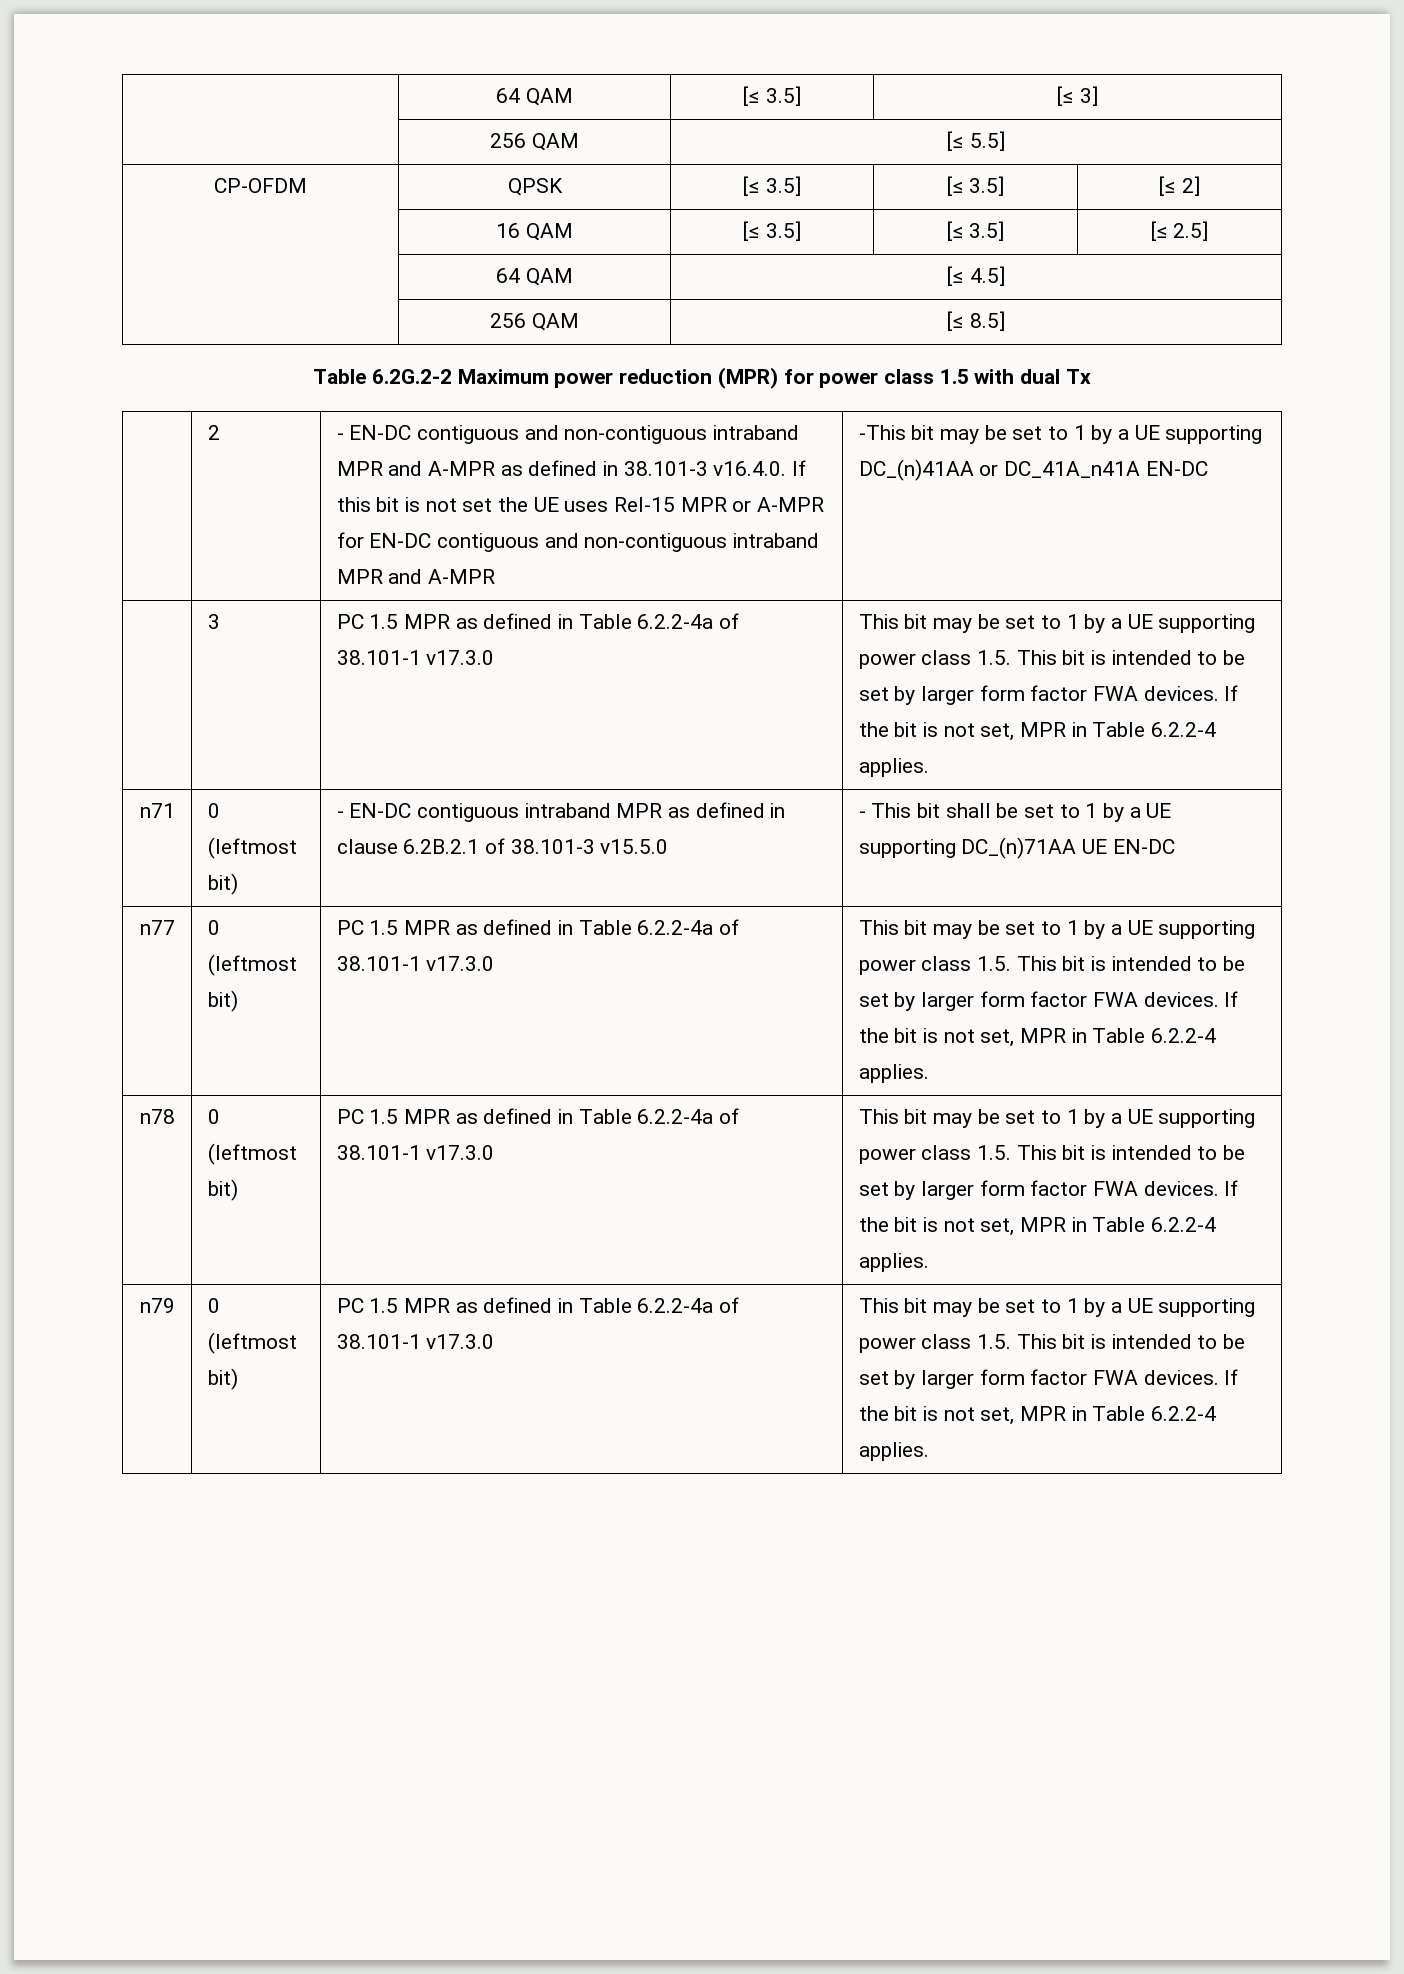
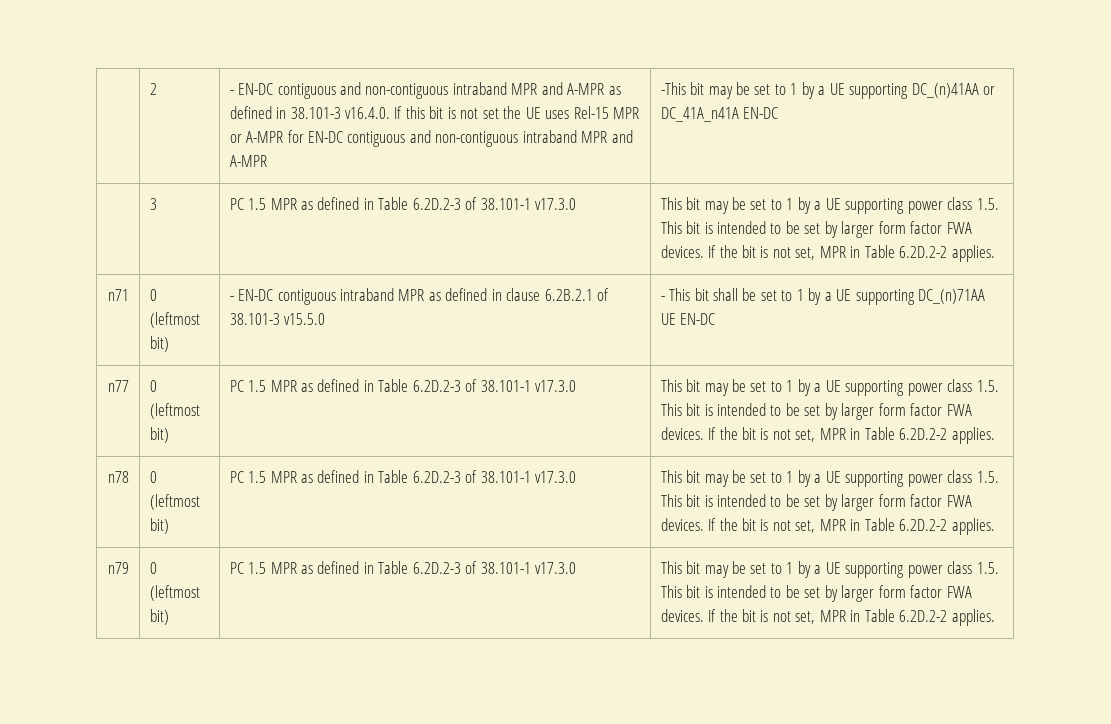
- 64 QAM | [≤ 3.5] | [≤ 3]
- | 256 QAM | [≤ 5.5]
- CP-OFDM | QPSK | [≤ 3.5] | [≤ 3.5] | [≤ 2]
- | 16 QAM | [≤ 3.5] | [≤ 3.5] | [≤ 2.5]
- | 64 QAM | [≤ 4.5]
- | 256 QAM | [≤ 8.5]
- Table 6.2G.2-2 Maximum power reduction (MPR) for power class 1.5 with dual Tx
- 3 | PC 1.5 MPR as defined in Table 6.2.2-4a of 38.101-1 v17.3.0 | This bit may be set to 1 by a UE supporting power class 1.5. This bit is intended to be set by larger form factor FWA devices. If the bit is not set, MPR in Table 6.2.2-4 applies.
+ 3 | PC 1.5 MPR as defined in Table 6.2D.2-3 of 38.101-1 v17.3.0 | This bit may be set to 1 by a UE supporting power class 1.5. This bit is intended to be set by larger form factor FWA devices. If the bit is not set, MPR in Table 6.2D.2-2 applies.
- n77 | 0 (leftmost bit) | PC 1.5 MPR as defined in Table 6.2.2-4a of 38.101-1 v17.3.0 | This bit may be set to 1 by a UE supporting power class 1.5. This bit is intended to be set by larger form factor FWA devices. If the bit is not set, MPR in Table 6.2.2-4 applies.
+ n77 | 0 (leftmost bit) | PC 1.5 MPR as defined in Table 6.2D.2-3 of 38.101-1 v17.3.0 | This bit may be set to 1 by a UE supporting power class 1.5. This bit is intended to be set by larger form factor FWA devices. If the bit is not set, MPR in Table 6.2D.2-2 applies.
- n78 | 0 (leftmost bit) | PC 1.5 MPR as defined in Table 6.2.2-4a of 38.101-1 v17.3.0 | This bit may be set to 1 by a UE supporting power class 1.5. This bit is intended to be set by larger form factor FWA devices. If the bit is not set, MPR in Table 6.2.2-4 applies.
+ n78 | 0 (leftmost bit) | PC 1.5 MPR as defined in Table 6.2D.2-3 of 38.101-1 v17.3.0 | This bit may be set to 1 by a UE supporting power class 1.5. This bit is intended to be set by larger form factor FWA devices. If the bit is not set, MPR in Table 6.2D.2-2 applies.
- n79 | 0 (leftmost bit) | PC 1.5 MPR as defined in Table 6.2.2-4a of 38.101-1 v17.3.0 | This bit may be set to 1 by a UE supporting power class 1.5. This bit is intended to be set by larger form factor FWA devices. If the bit is not set, MPR in Table 6.2.2-4 applies.
+ n79 | 0 (leftmost bit) | PC 1.5 MPR as defined in Table 6.2D.2-3 of 38.101-1 v17.3.0 | This bit may be set to 1 by a UE supporting power class 1.5. This bit is intended to be set by larger form factor FWA devices. If the bit is not set, MPR in Table 6.2D.2-2 applies.

